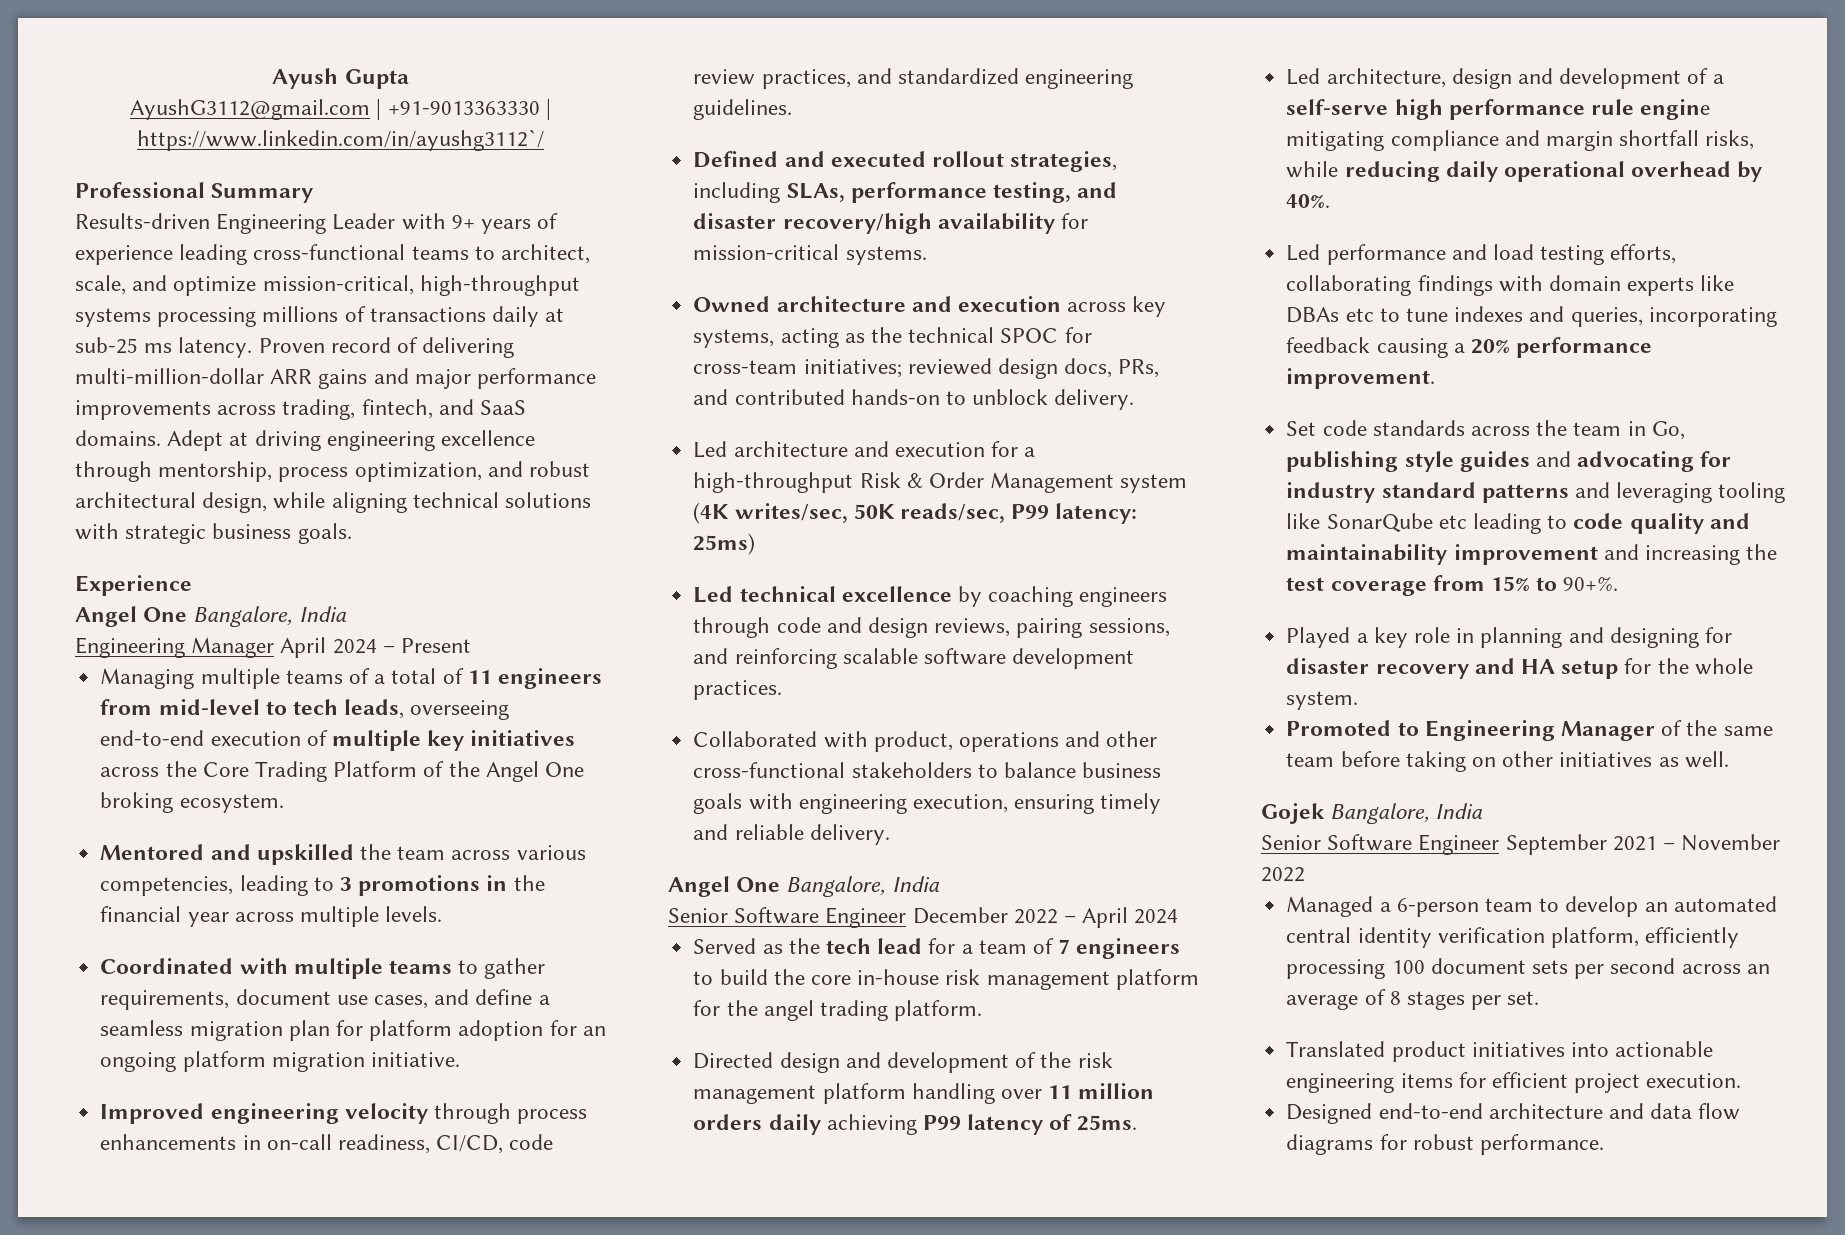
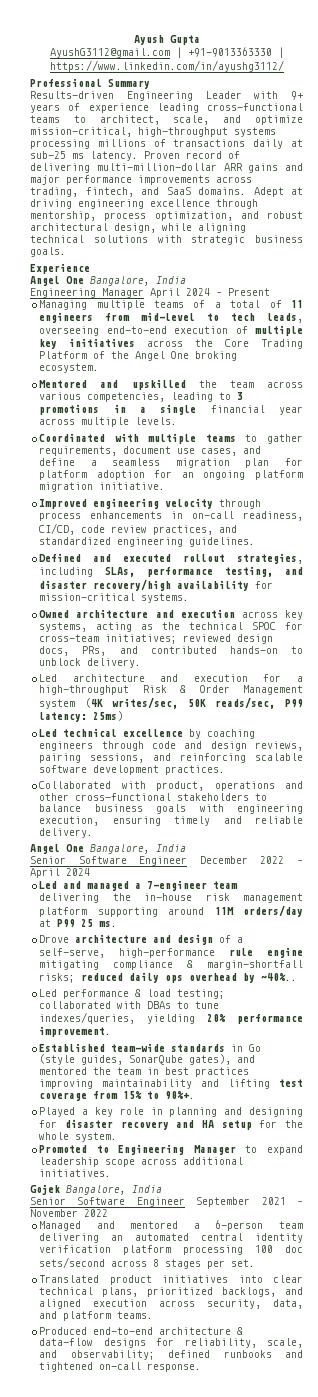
- AyushG3112@gmail.com | +91-9013363330 | https://www.linkedin.com/in/ayushg3112`/
+ AyushG3112@gmail.com | +91-9013363330 | https://www.linkedin.com/in/ayushg3112/
- Mentored and upskilled the team across various competencies, leading to 3 promotions in the financial year across multiple levels.
+ Mentored and upskilled the team across various competencies, leading to 3 promotions in a single financial year across multiple levels.
- Served as the tech lead for a team of 7 engineers to build the core in-house risk management platform for the angel trading platform.
- Directed design and development of the risk management platform handling over 11 million orders daily achieving P99 latency of 25ms.
- Led architecture, design and development of a self-serve high performance rule engine mitigating compliance and margin shortfall risks, while reducing daily operational overhead by 40%.
+ Led and managed a 7-engineer team delivering the in-house risk management platform supporting around 11M orders/day at P99 25 ms.
+ Drove architecture and design of a self-serve, high-performance rule engine mitigating compliance & margin-shortfall risks; reduced daily ops overhead by ~40%..
- Led performance and load testing efforts, collaborating findings with domain experts like DBAs etc to tune indexes and queries, incorporating feedback causing a 20% performance improvement.
- Set code standards across the team in Go, publishing style guides and advocating for industry standard patterns and leveraging tooling like SonarQube etc leading to code quality and maintainability improvement and increasing the test coverage from 15% to 90+%.
+ Led performance & load testing; collaborated with DBAs to tune indexes/queries, yielding 20% performance improvement.
+ Established team-wide standards in Go (style guides, SonarQube gates), and mentored the team in best practices improving maintainability and lifting test coverage from 15% to 90%+.
- Promoted to Engineering Manager of the same team before taking on other initiatives as well.
+ Promoted to Engineering Manager to expand leadership scope across additional initiatives.
- Managed a 6-person team to develop an automated central identity verification platform, efficiently processing 100 document sets per second across an average of 8 stages per set.
+ Managed and mentored a 6-person team delivering an automated central identity verification platform processing 100 doc sets/second across 8 stages per set.
- Translated product initiatives into actionable engineering items for efficient project execution.
- Designed end-to-end architecture and data flow diagrams for robust performance.
+ Translated product initiatives into clear technical plans, prioritized backlogs, and aligned execution across security, data, and platform teams.
+ Produced end-to-end architecture & data-flow designs for reliability, scale, and observability; defined runbooks and tightened on-call response.

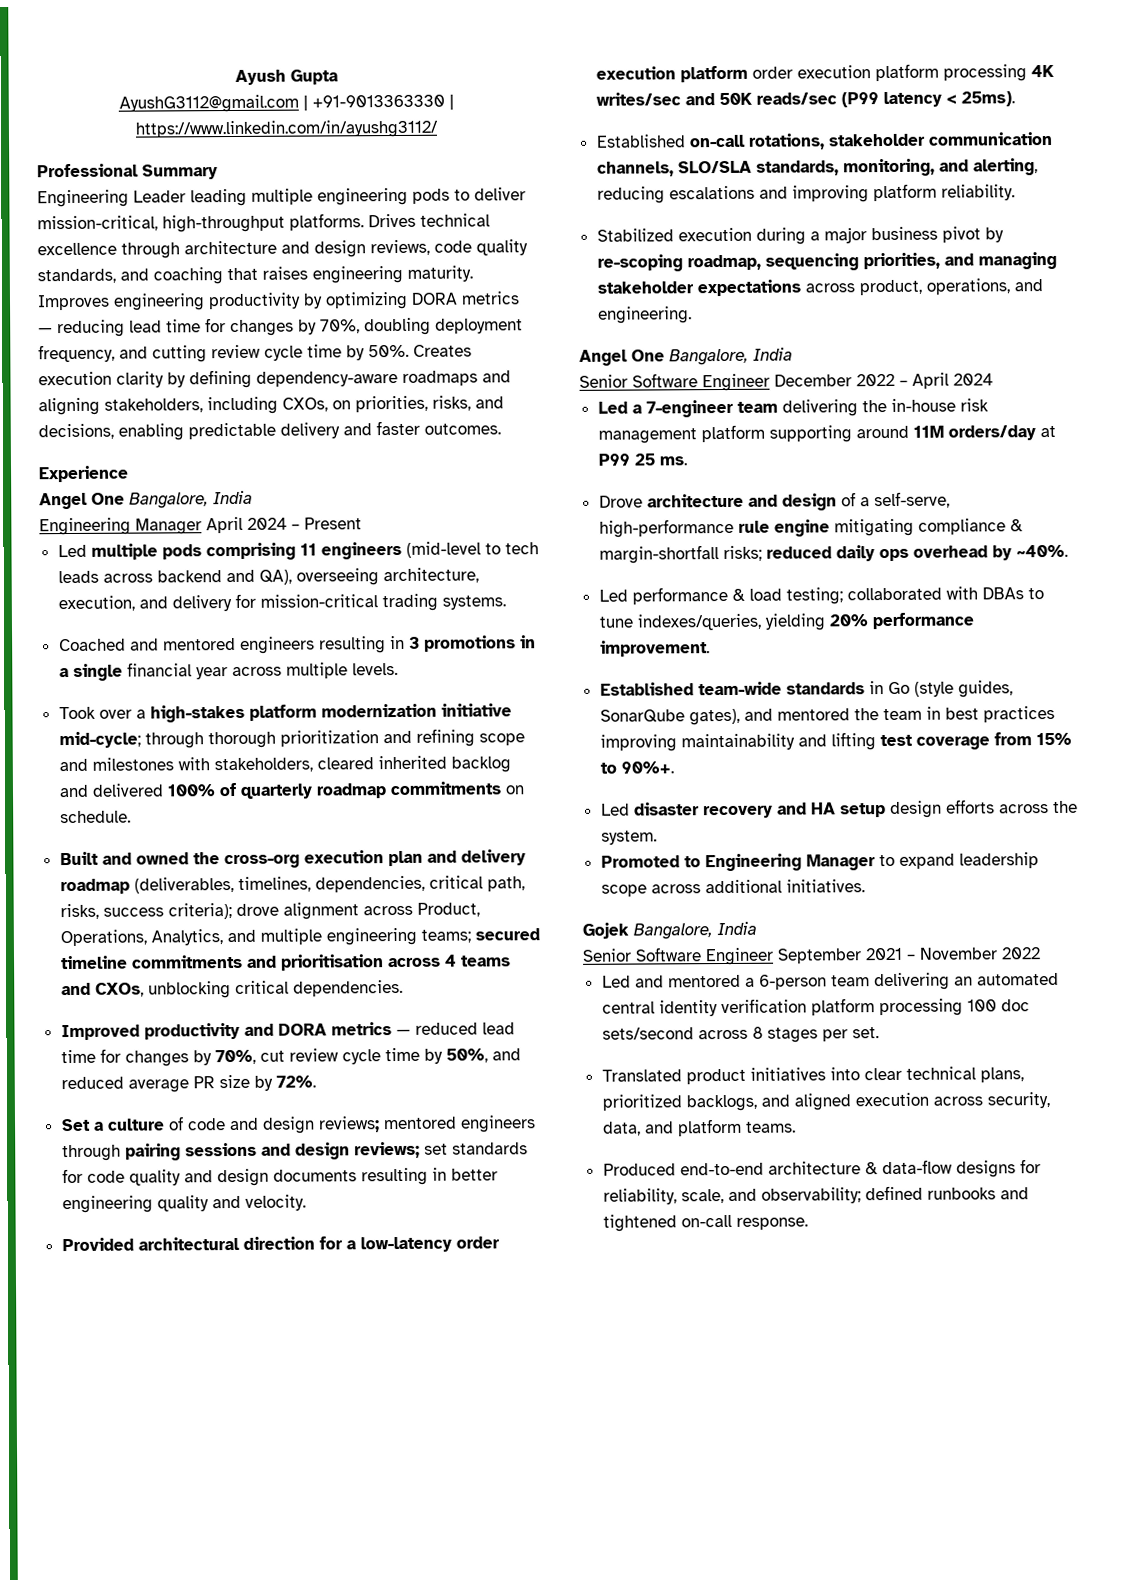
- Results-driven Engineering Leader with 9+ years of experience leading cross-functional teams to architect, scale, and optimize mission-critical, high-throughput systems processing millions of transactions daily at sub-25 ms latency. Proven record of delivering multi-million-dollar ARR gains and major performance improvements across trading, fintech, and SaaS domains. Adept at driving engineering excellence through mentorship, process optimization, and robust architectural design, while aligning technical solutions with strategic business goals.
+ Engineering Leader leading multiple engineering pods to deliver mission-critical, high-throughput platforms. Drives technical excellence through architecture and design reviews, code quality standards, and coaching that raises engineering maturity. Improves engineering productivity by optimizing DORA metrics — reducing lead time for changes by 70%, doubling deployment frequency, and cutting review cycle time by 50%. Creates execution clarity by defining dependency-aware roadmaps and aligning stakeholders, including CXOs, on priorities, risks, and decisions, enabling predictable delivery and faster outcomes.
- Managing multiple teams of a total of 11 engineers from mid-level to tech leads, overseeing end-to-end execution of multiple key initiatives across the Core Trading Platform of the Angel One broking ecosystem.
- Mentored and upskilled the team across various competencies, leading to 3 promotions in a single financial year across multiple levels.
+ Led multiple pods comprising 11 engineers (mid-level to tech leads across backend and QA), overseeing architecture, execution, and delivery for mission-critical trading systems.
+ Coached and mentored engineers resulting in 3 promotions in a single financial year across multiple levels.
- Coordinated with multiple teams to gather requirements, document use cases, and define a seamless migration plan for platform adoption for an ongoing platform migration initiative.
- Improved engineering velocity through process enhancements in on-call readiness, CI/CD, code review practices, and standardized engineering guidelines.
- Defined and executed rollout strategies, including SLAs, performance testing, and disaster recovery/high availability for mission-critical systems.
- Owned architecture and execution across key systems, acting as the technical SPOC for cross-team initiatives; reviewed design docs, PRs, and contributed hands-on to unblock delivery.
- Led architecture and execution for a high-throughput Risk & Order Management system (4K writes/sec, 50K reads/sec, P99 latency: 25ms)
- Led technical excellence by coaching engineers through code and design reviews, pairing sessions, and reinforcing scalable software development practices.
- Collaborated with product, operations and other cross-functional stakeholders to balance business goals with engineering execution, ensuring timely and reliable delivery.
+ Took over a high-stakes platform modernization initiative mid-cycle; through thorough prioritization and refining scope and milestones with stakeholders, cleared inherited backlog and delivered 100% of quarterly roadmap commitments on schedule.
+ Built and owned the cross-org execution plan and delivery roadmap (deliverables, timelines, dependencies, critical path, risks, success criteria); drove alignment across Product, Operations, Analytics, and multiple engineering teams; secured timeline commitments and prioritisation across 4 teams and CXOs, unblocking critical dependencies.
+ Improved productivity and DORA metrics — reduced lead time for changes by 70%, cut review cycle time by 50%, and reduced average PR size by 72%.
+ Set a culture of code and design reviews; mentored engineers through pairing sessions and design reviews; set standards for code quality and design documents resulting in better engineering quality and velocity.
+ Provided architectural direction for a low-latency order execution platform order execution platform processing 4K writes/sec and 50K reads/sec (P99 latency < 25ms).
+ Established on-call rotations, stakeholder communication channels, SLO/SLA standards, monitoring, and alerting, reducing escalations and improving platform reliability.
+ Stabilized execution during a major business pivot by re-scoping roadmap, sequencing priorities, and managing stakeholder expectations across product, operations, and engineering.
- Led and managed a 7-engineer team delivering the in-house risk management platform supporting around 11M orders/day at P99 25 ms.
+ Led a 7-engineer team delivering the in-house risk management platform supporting around 11M orders/day at P99 25 ms.
- Drove architecture and design of a self-serve, high-performance rule engine mitigating compliance & margin-shortfall risks; reduced daily ops overhead by ~40%..
+ Drove architecture and design of a self-serve, high-performance rule engine mitigating compliance & margin-shortfall risks; reduced daily ops overhead by ~40%.
- Played a key role in planning and designing for disaster recovery and HA setup for the whole system.
+ Led disaster recovery and HA setup design efforts across the system.
- Managed and mentored a 6-person team delivering an automated central identity verification platform processing 100 doc sets/second across 8 stages per set.
+ Led and mentored a 6-person team delivering an automated central identity verification platform processing 100 doc sets/second across 8 stages per set.

